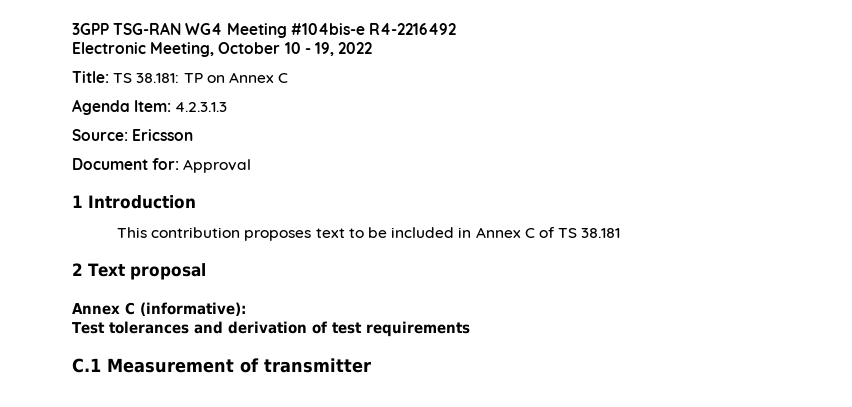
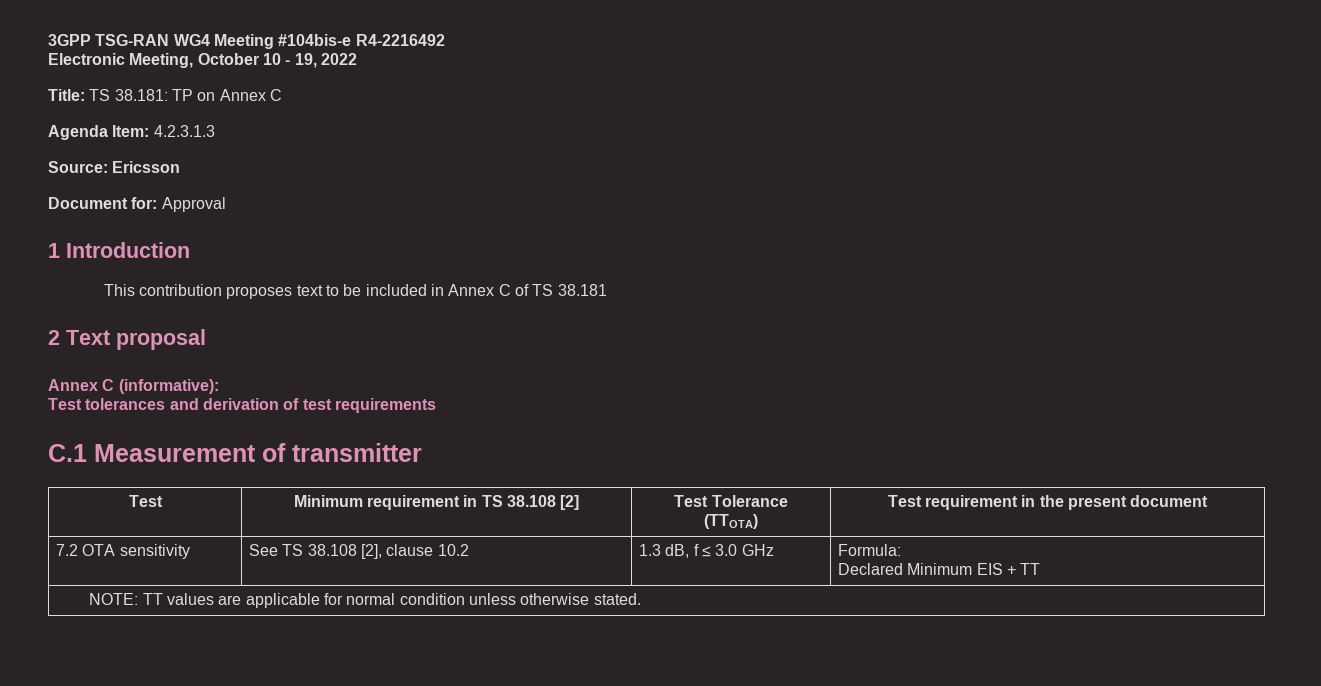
+ Test | Minimum requirement in TS 38.108 [2] | Test Tolerance
+ (TTOTA) | Test requirement in the present document
+ 7.2 OTA sensitivity | See TS 38.108 [2], clause 10.2 | 1.3 dB, f ≤ 3.0 GHz | Formula:
+ Declared Minimum EIS + TT
+ NOTE: TT values are applicable for normal condition unless otherwise stated.

